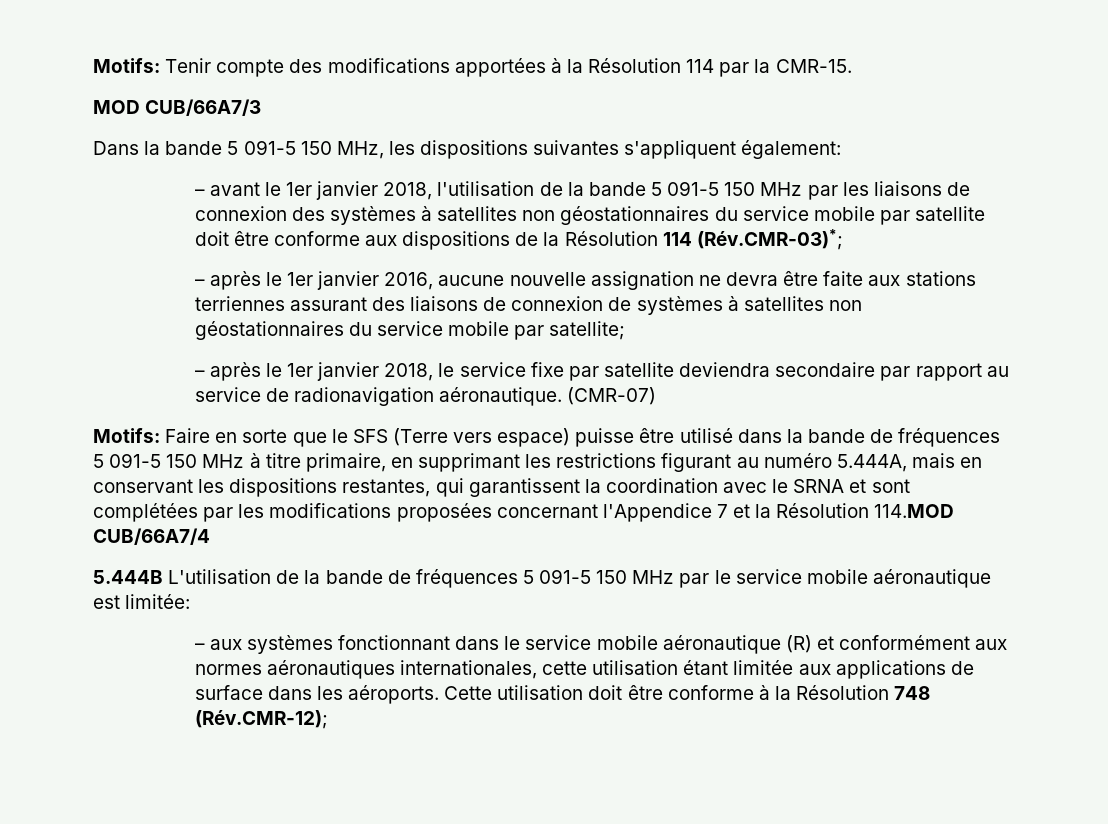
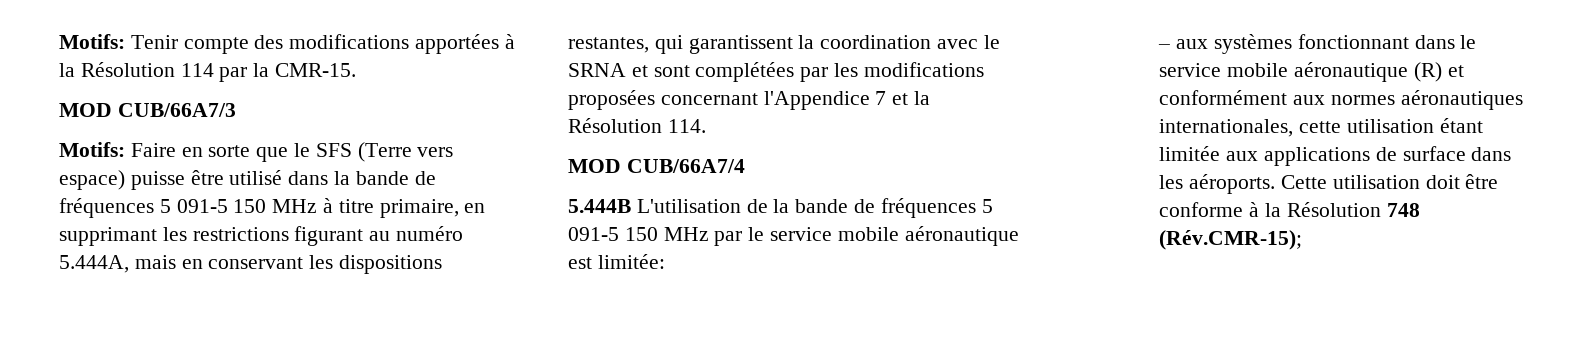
- Dans la bande 5 091-5 150 MHz, les dispositions suivantes s'appliquent également:
- – avant le 1er janvier 2018, l'utilisation de la bande 5 091-5 150 MHz par les liaisons de connexion des systèmes à satellites non géostationnaires du service mobile par satellite doit être conforme aux dispositions de la Résolution 114 (Rév.CMR-03)*;
- – après le 1er janvier 2016, aucune nouvelle assignation ne devra être faite aux stations terriennes assurant des liaisons de connexion de systèmes à satellites non géostationnaires du service mobile par satellite;
- – après le 1er janvier 2018, le service fixe par satellite deviendra secondaire par rapport au service de radionavigation aéronautique. (CMR-07)
- Motifs: Faire en sorte que le SFS (Terre vers espace) puisse être utilisé dans la bande de fréquences 5 091-5 150 MHz à titre primaire, en supprimant les restrictions figurant au numéro 5.444A, mais en conservant les dispositions restantes, qui garantissent la coordination avec le SRNA et sont complétées par les modifications proposées concernant l'Appendice 7 et la Résolution 114.MOD CUB/66A7/4
+ Motifs: Faire en sorte que le SFS (Terre vers espace) puisse être utilisé dans la bande de fréquences 5 091-5 150 MHz à titre primaire, en supprimant les restrictions figurant au numéro 5.444A, mais en conservant les dispositions restantes, qui garantissent la coordination avec le SRNA et sont complétées par les modifications proposées concernant l'Appendice 7 et la Résolution 114.
+ MOD CUB/66A7/4
- Cette utilisation doit être conforme à la Résolution 748 (Rév.CMR-12);
+ Cette utilisation doit être conforme à la Résolution 748 (Rév.CMR-15);

